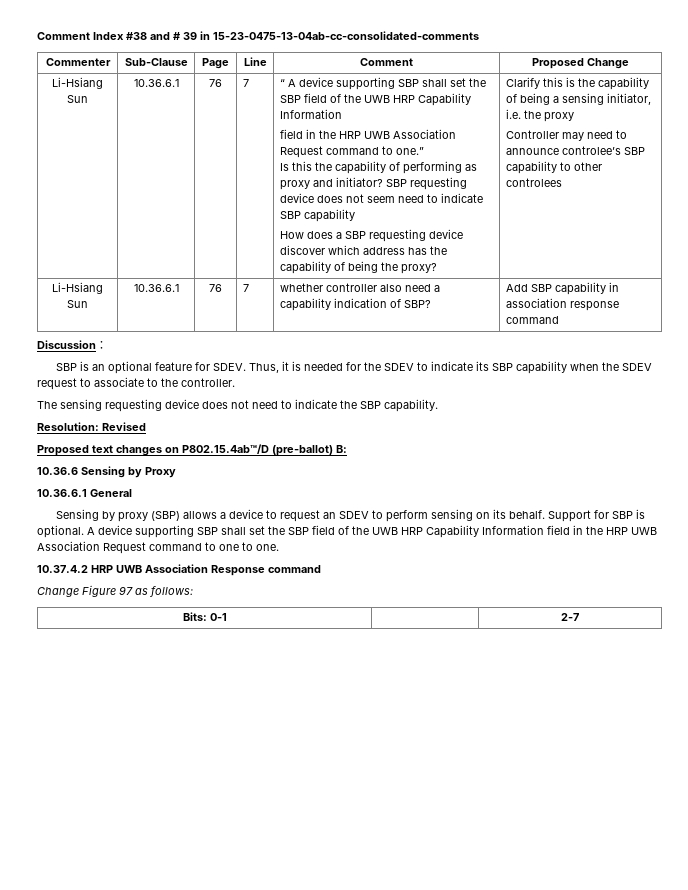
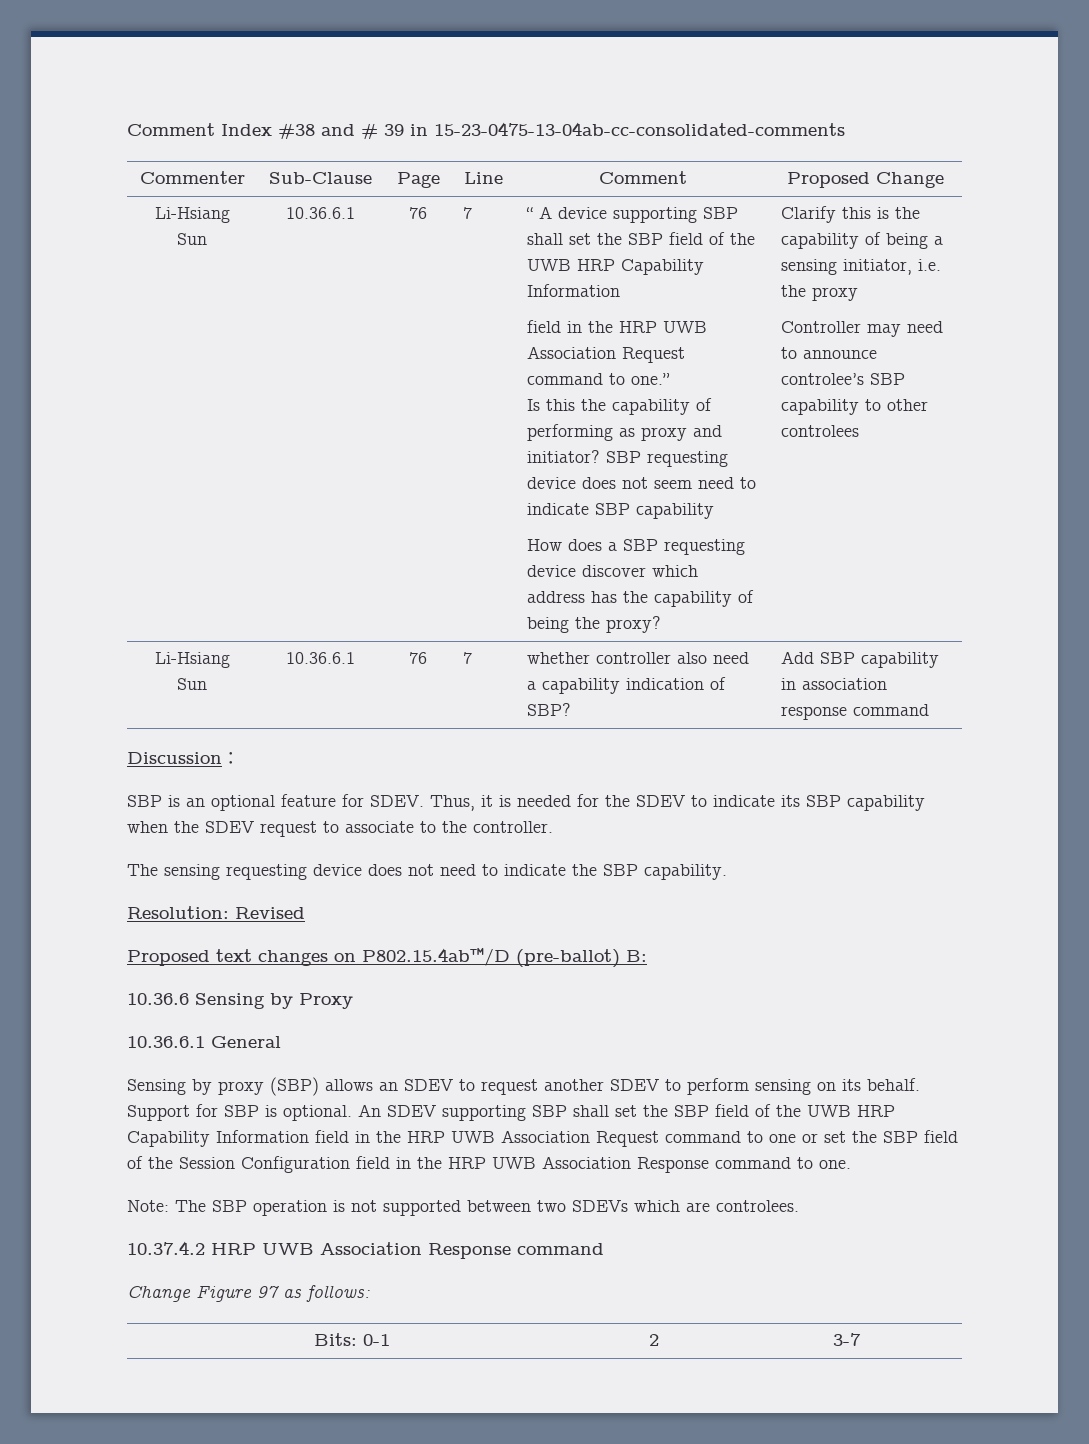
- Sensing by proxy (SBP) allows a device to request an SDEV to perform sensing on its behalf.
+ Sensing by proxy (SBP) allows an SDEV to request another SDEV to perform sensing on its behalf.
- A device supporting SBP shall set the SBP field of the UWB HRP Capability Information field in the HRP UWB Association Request command to one to one.
+ An SDEV supporting SBP shall set the SBP field of the UWB HRP Capability Information field in the HRP UWB Association Request command to one or set the SBP field of the Session Configuration field in the HRP UWB Association Response command to one.
+ Note: The SBP operation is not supported between two SDEVs which are controlees.
- Bits: 0-1 | | 2-7
+ Bits: 0-1 | 2 | 3-7

